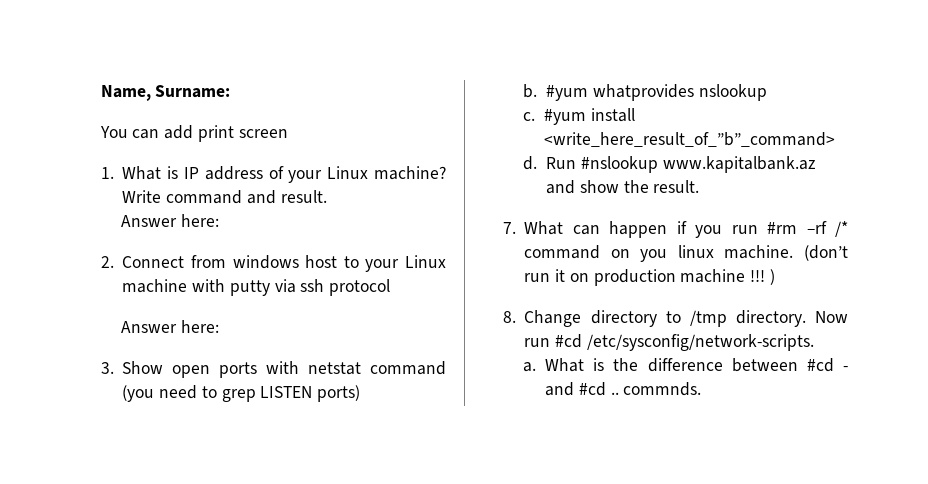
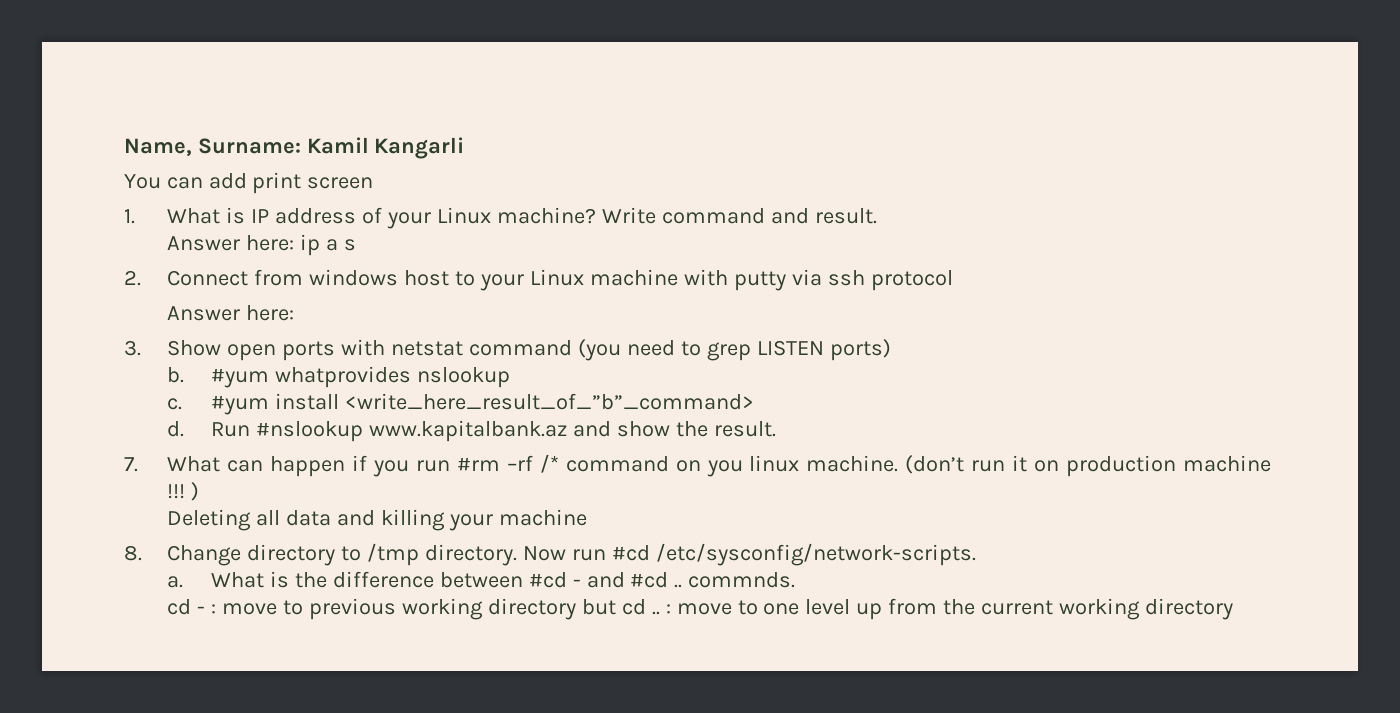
- Name, Surname:
+ Name, Surname: Kamil Kangarli
  Write command and result.
- Answer here:
+ Answer here: ip a s
+ Deleting all data and killing your machine
+ cd - : move to previous working directory but cd .. : move to one level up from the current working directory

